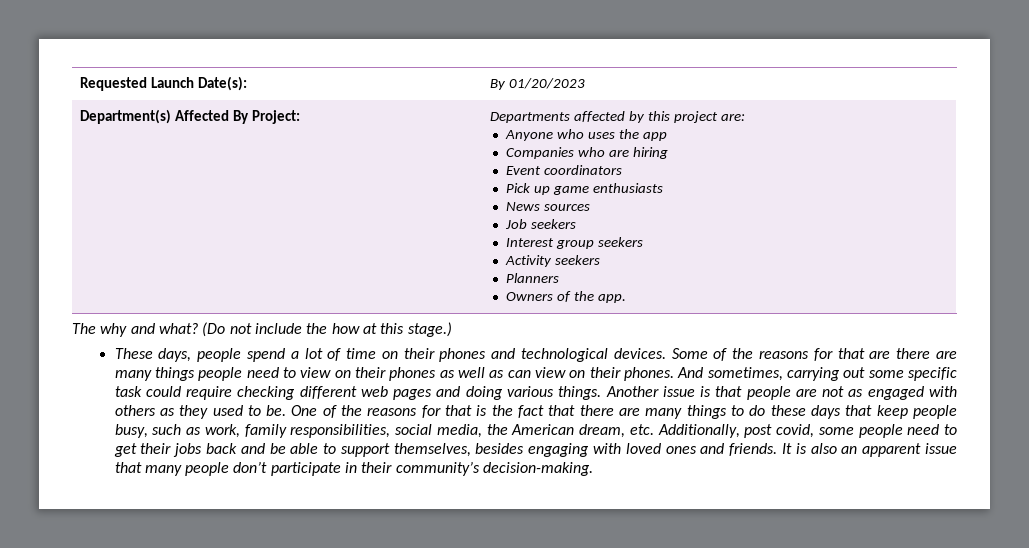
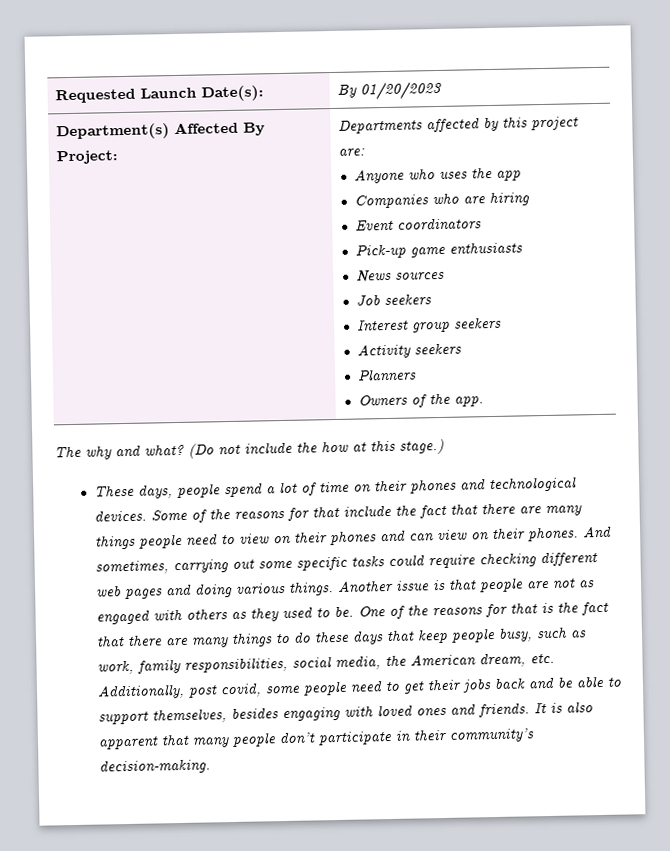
  Department(s) Affected By Project: | Departments affected by this project are:
  Anyone who uses the app
  Companies who are hiring
  Event coordinators
- Pick up game enthusiasts
+ Pick-up game enthusiasts
- Some of the reasons for that are there are many things people need to view on their phones as well as can view on their phones.
+ Some of the reasons for that include the fact that there are many things people need to view on their phones and can view on their phones.
- And sometimes, carrying out some specific task could require checking different web pages and doing various things.
+ And sometimes, carrying out some specific tasks could require checking different web pages and doing various things.
- It is also an apparent issue that many people don’t participate in their community’s decision-making.
+ It is also apparent that many people don’t participate in their community’s decision-making.

